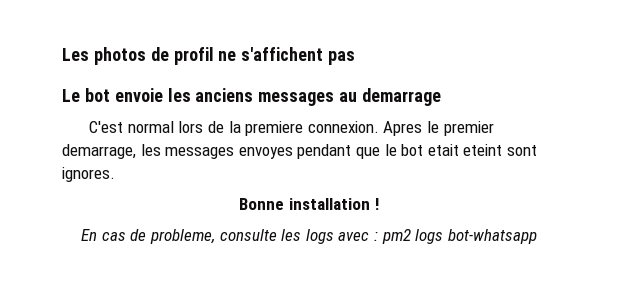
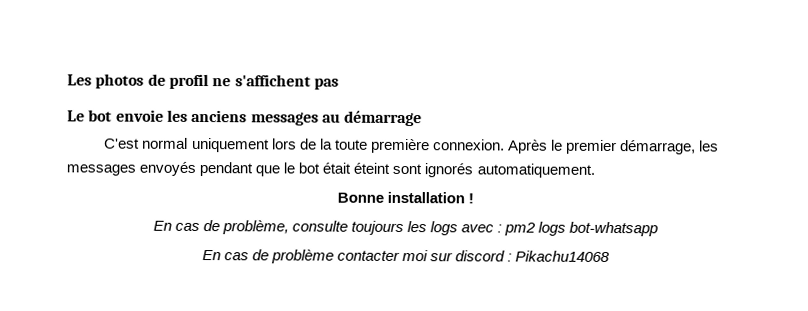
- Le bot envoie les anciens messages au demarrage
+ Le bot envoie les anciens messages au démarrage
- C'est normal lors de la premiere connexion. Apres le premier demarrage, les messages envoyes pendant que le bot etait eteint sont ignores.
+ C'est normal uniquement lors de la toute première connexion. Après le premier démarrage, les messages envoyés pendant que le bot était éteint sont ignorés automatiquement.
- En cas de probleme, consulte les logs avec : pm2 logs bot-whatsapp
+ En cas de problème, consulte toujours les logs avec : pm2 logs bot-whatsapp
+ En cas de problème contacter moi sur discord : Pikachu14068

